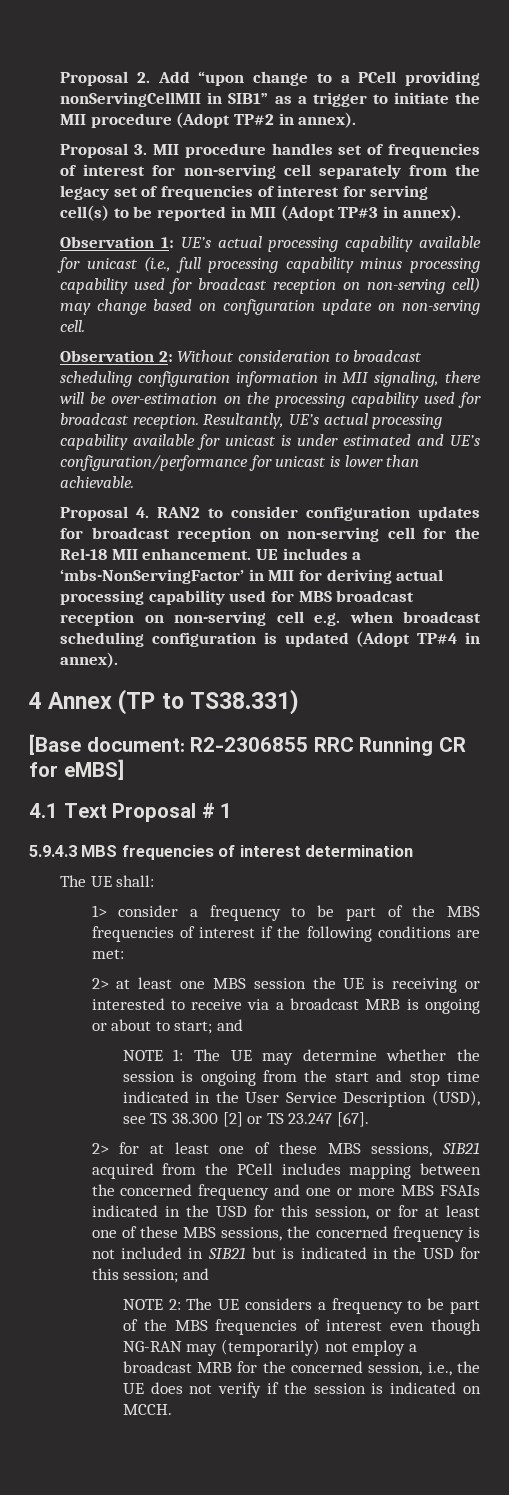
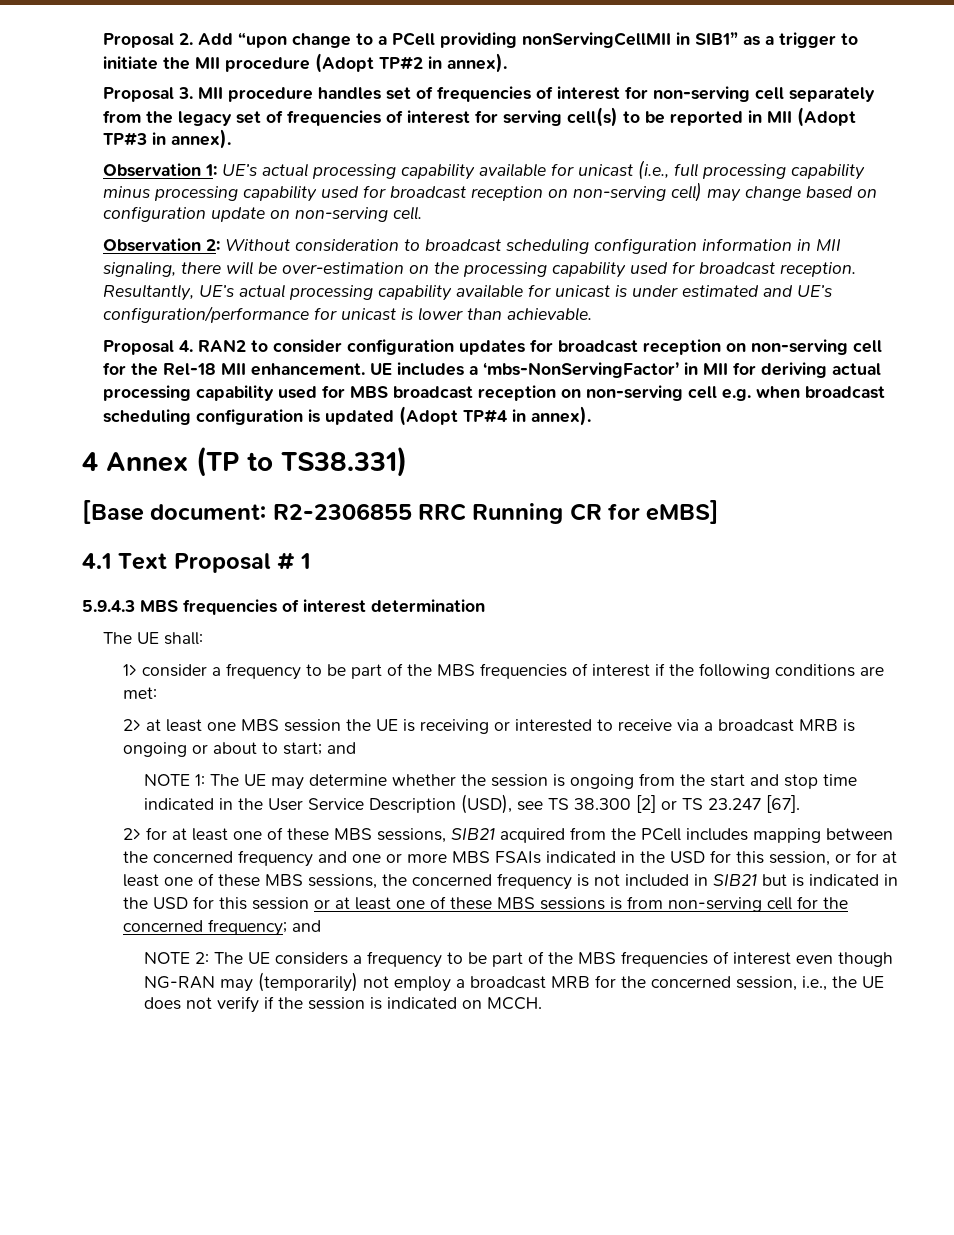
- 2> for at least one of these MBS sessions, SIB21 acquired from the PCell includes mapping between the concerned frequency and one or more MBS FSAIs indicated in the USD for this session, or for at least one of these MBS sessions, the concerned frequency is not included in SIB21 but is indicated in the USD for this session; and
+ 2> for at least one of these MBS sessions, SIB21 acquired from the PCell includes mapping between the concerned frequency and one or more MBS FSAIs indicated in the USD for this session, or for at least one of these MBS sessions, the concerned frequency is not included in SIB21 but is indicated in the USD for this session or at least one of these MBS sessions is from non-serving cell for the concerned frequency; and

